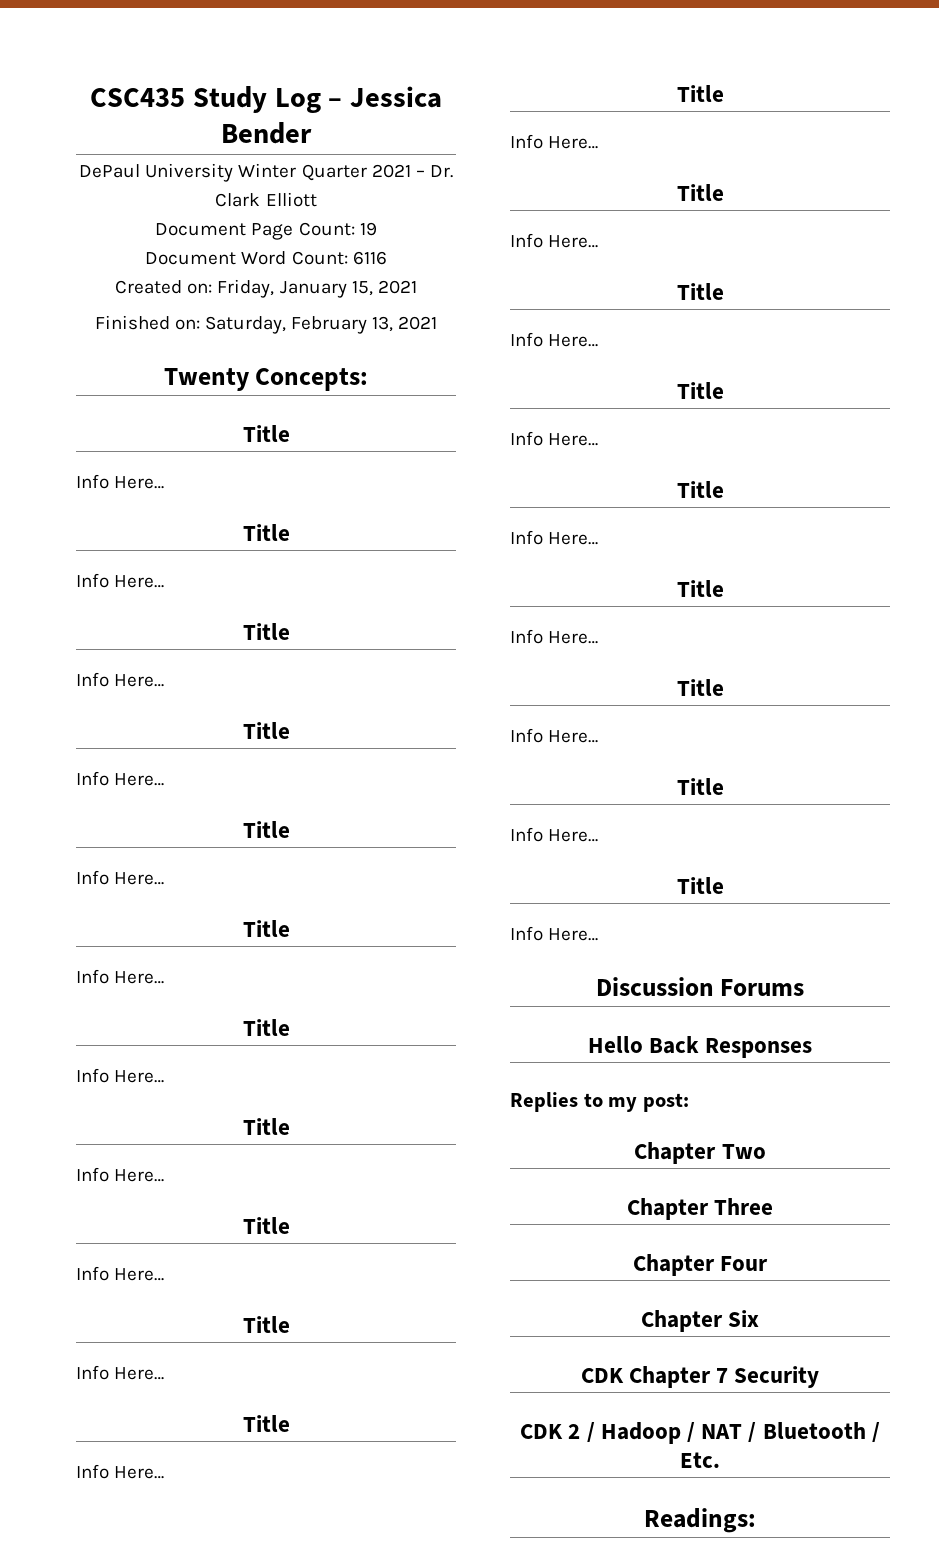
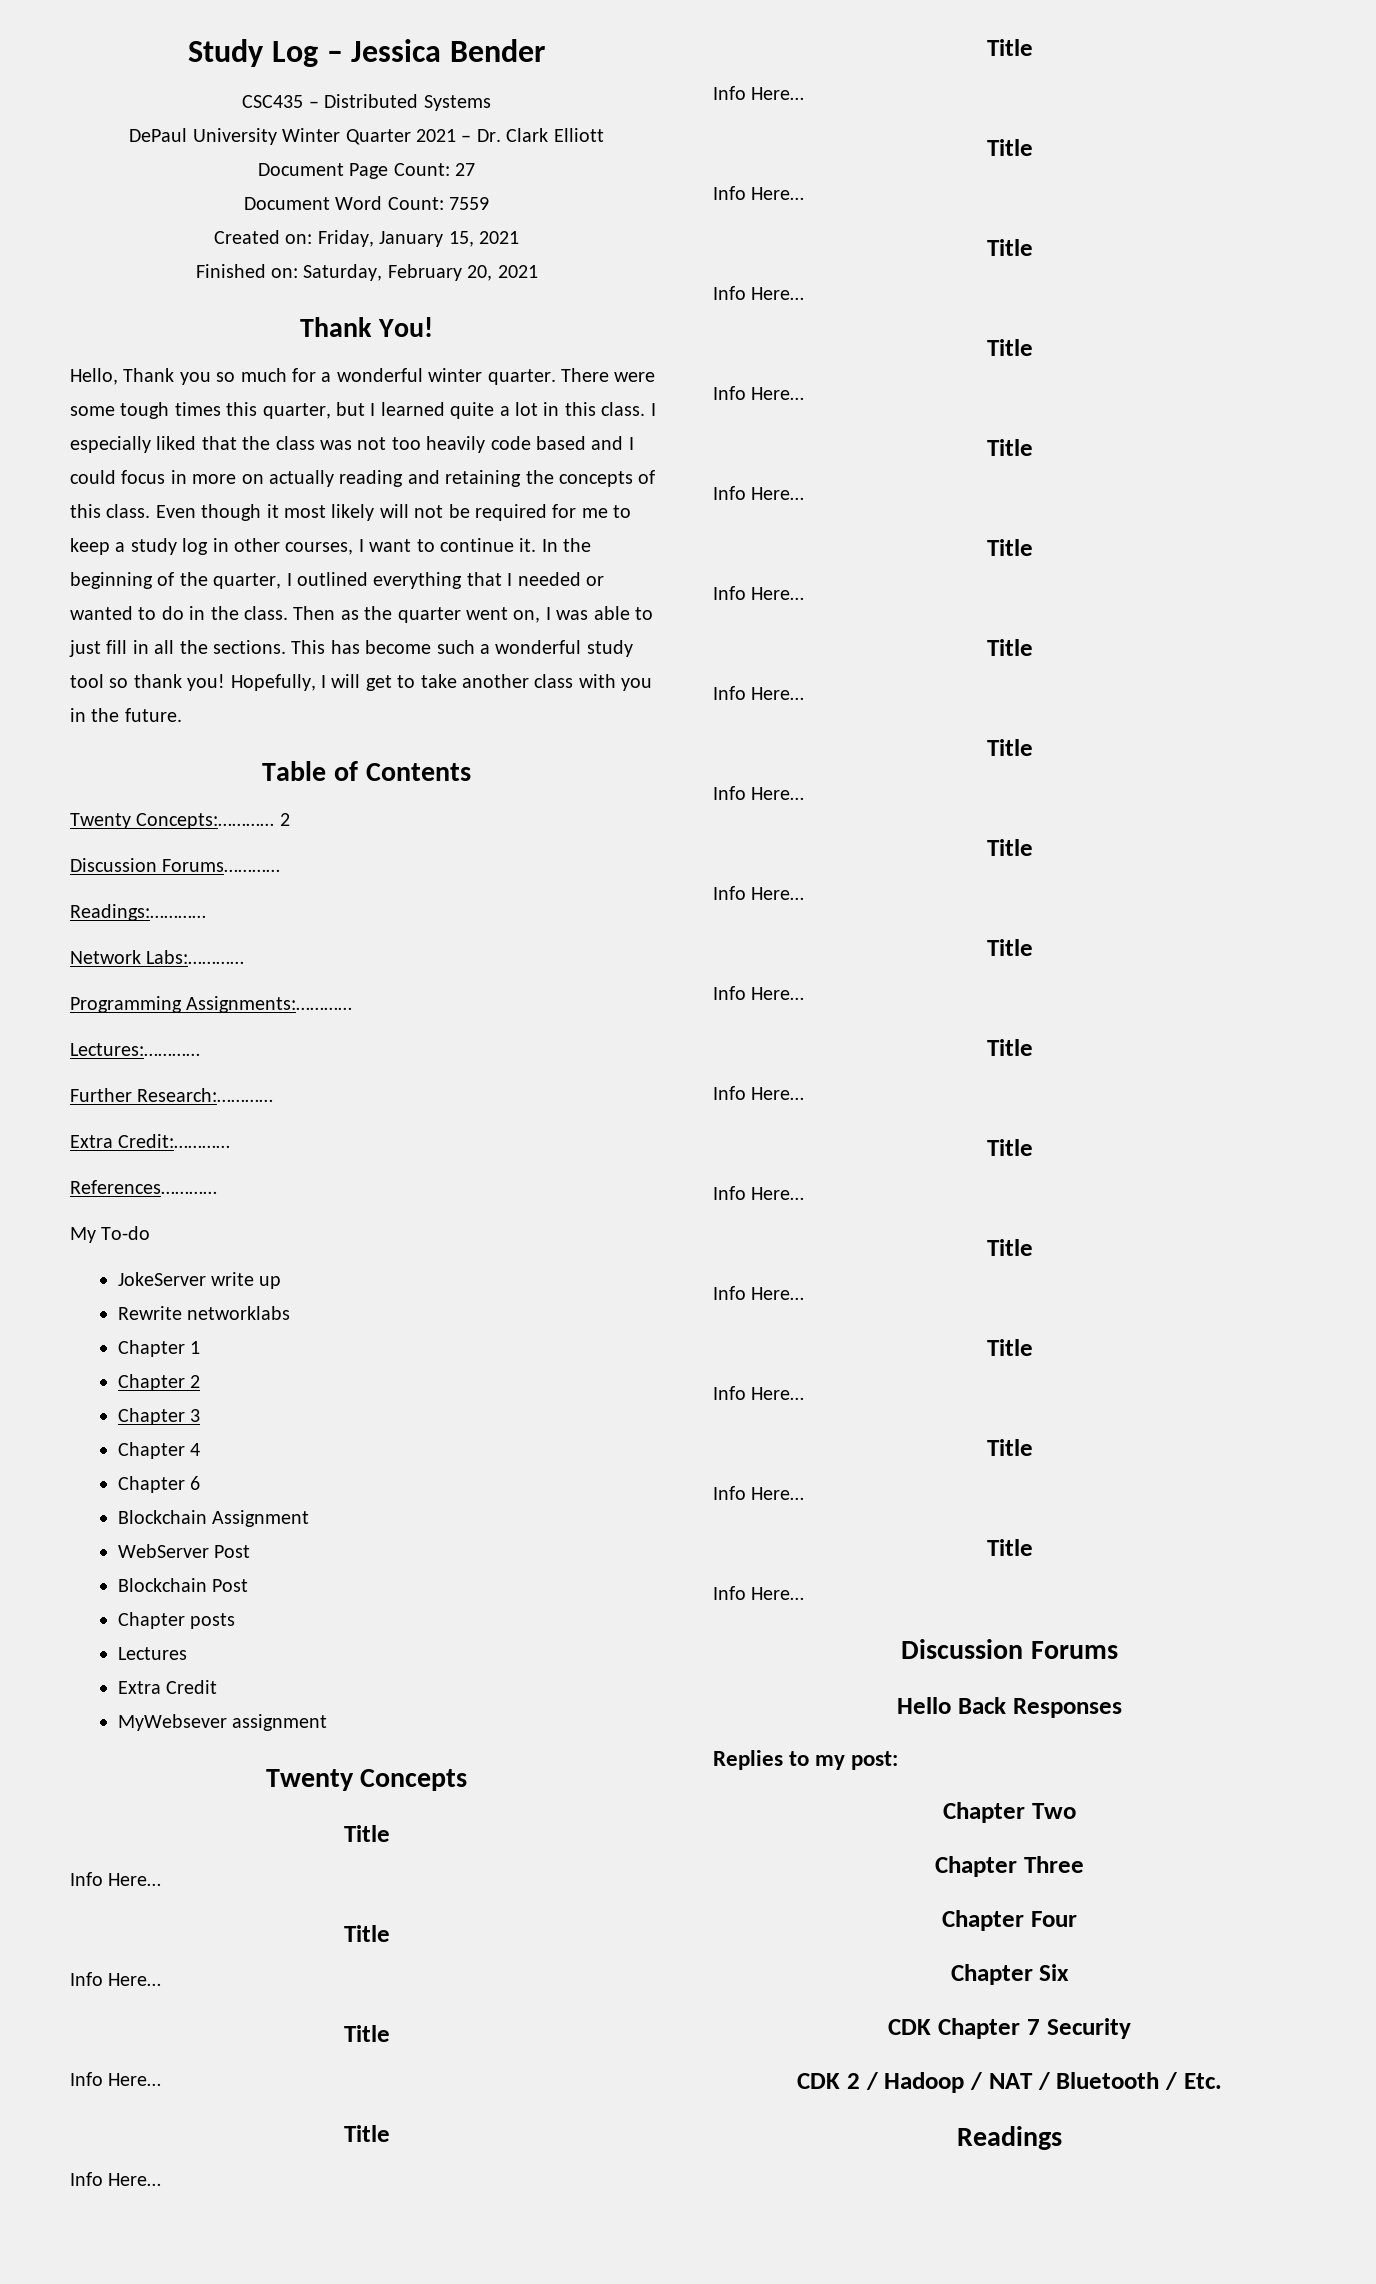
- CSC435 Study Log – Jessica Bender
+ Study Log – Jessica Bender
+ CSC435 – Distributed Systems
- Document Page Count: 19
+ Document Page Count: 27
- Document Word Count: 6116
+ Document Word Count: 7559
- Finished on: Saturday, February 13, 2021
- Twenty Concepts:
+ Finished on: Saturday, February 20, 2021
+ Thank You!
+ Hello, Thank you so much for a wonderful winter quarter. There were some tough times this quarter, but I learned quite a lot in this class. I especially liked that the class was not too heavily code based and I could focus in more on actually reading and retaining the concepts of this class. Even though it most likely will not be required for me to keep a study log in other courses, I want to continue it. In the beginning of the quarter, I outlined everything that I needed or wanted to do in the class. Then as the quarter went on, I was able to just fill in all the sections. This has become such a wonderful study tool so thank you! Hopefully, I will get to take another class with you in the future.
+ Table of Contents
+ Twenty Concepts:………… 2
+ Discussion Forums…………
+ Readings:…………
+ Network Labs:…………
+ Programming Assignments:…………
+ Lectures:…………
+ Further Research:…………
+ Extra Credit:…………
+ References…………
+ My To-do
+ JokeServer write up
+ Rewrite networklabs
+ Chapter 1
+ Chapter 2
+ Chapter 3
+ Chapter 4
+ Chapter 6
+ Blockchain Assignment
+ WebServer Post
+ Blockchain Post
+ Chapter posts
+ Lectures
+ Extra Credit
+ MyWebsever assignment
+ Twenty Concepts
- Readings:
+ Readings

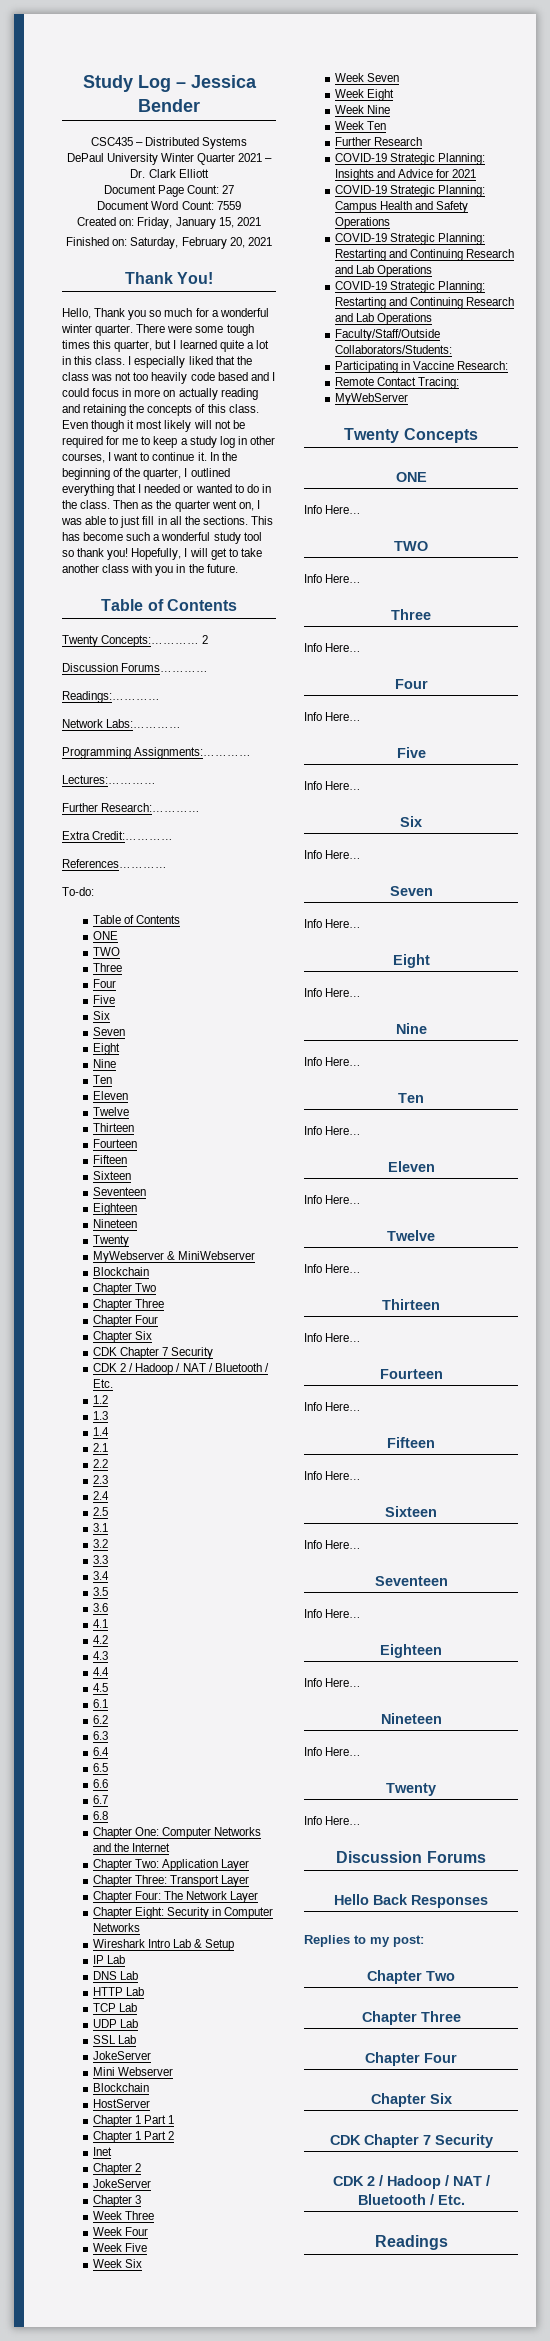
- My To-do
- JokeServer write up
- Rewrite networklabs
- Chapter 1
+ To-do:
+ Table of Contents
+ ONE
+ TWO
+ Three
+ Four
+ Five
+ Six
+ Seven
+ Eight
+ Nine
+ Ten
+ Eleven
+ Twelve
+ Thirteen
+ Fourteen
+ Fifteen
+ Sixteen
+ Seventeen
+ Eighteen
+ Nineteen
+ Twenty
+ MyWebserver & MiniWebserver
+ Blockchain
+ Chapter Two
+ Chapter Three
+ Chapter Four
+ Chapter Six
+ CDK Chapter 7 Security
+ CDK 2 / Hadoop / NAT / Bluetooth / Etc.
+ 1.2
+ 1.3
+ 1.4
+ 2.1
+ 2.2
+ 2.3
+ 2.4
+ 2.5
+ 3.1
+ 3.2
+ 3.3
+ 3.4
+ 3.5
+ 3.6
+ 4.1
+ 4.2
+ 4.3
+ 4.4
+ 4.5
+ 6.1
+ 6.2
+ 6.3
+ 6.4
+ 6.5
+ 6.6
+ 6.7
+ 6.8
+ Chapter One: Computer Networks and the Internet
+ Chapter Two: Application Layer
+ Chapter Three: Transport Layer
+ Chapter Four: The Network Layer
+ Chapter Eight: Security in Computer Networks
+ Wireshark Intro Lab & Setup
+ IP Lab
+ DNS Lab
+ HTTP Lab
+ TCP Lab
+ UDP Lab
+ SSL Lab
+ JokeServer
+ Mini Webserver
+ Blockchain
+ HostServer
+ Chapter 1 Part 1
+ Chapter 1 Part 2
+ Inet
  Chapter 2
+ JokeServer
- Chapter 4
- Chapter 6
- Blockchain Assignment
- WebServer Post
- Blockchain Post
- Chapter posts
- Lectures
- Extra Credit
- MyWebsever assignment
+ Week Three
+ Week Four
+ Week Five
+ Week Six
+ Week Seven
+ Week Eight
+ Week Nine
+ Week Ten
+ Further Research
+ COVID-19 Strategic Planning: Insights and Advice for 2021
+ COVID-19 Strategic Planning: Campus Health and Safety Operations
+ COVID-19 Strategic Planning: Restarting and Continuing Research and Lab Operations
+ COVID-19 Strategic Planning: Restarting and Continuing Research and Lab Operations
+ Faculty/Staff/Outside Collaborators/Students:
+ Participating in Vaccine Research:
+ Remote Contact Tracing:
+ MyWebServer
  Twenty Concepts
- Title
+ ONE
  Info Here…
- Title
+ TWO
  Info Here…
- Title
+ Three
  Info Here…
- Title
+ Four
  Info Here…
- Title
+ Five
  Info Here…
- Title
+ Six
  Info Here…
- Title
+ Seven
  Info Here…
- Title
+ Eight
  Info Here…
- Title
+ Nine
  Info Here…
- Title
+ Ten
  Info Here…
- Title
+ Eleven
  Info Here…
- Title
+ Twelve
  Info Here…
- Title
+ Thirteen
  Info Here…
- Title
+ Fourteen
  Info Here…
- Title
+ Fifteen
  Info Here…
- Title
+ Sixteen
  Info Here…
- Title
+ Seventeen
  Info Here…
- Title
+ Eighteen
  Info Here…
- Title
+ Nineteen
  Info Here…
- Title
+ Twenty

